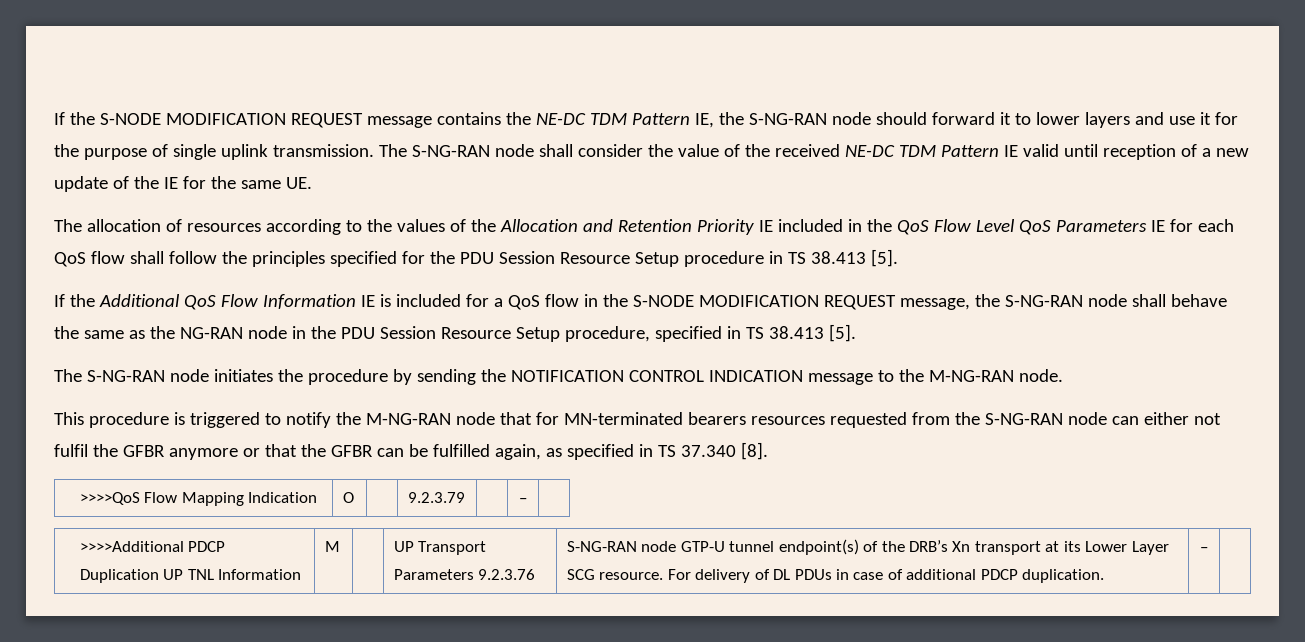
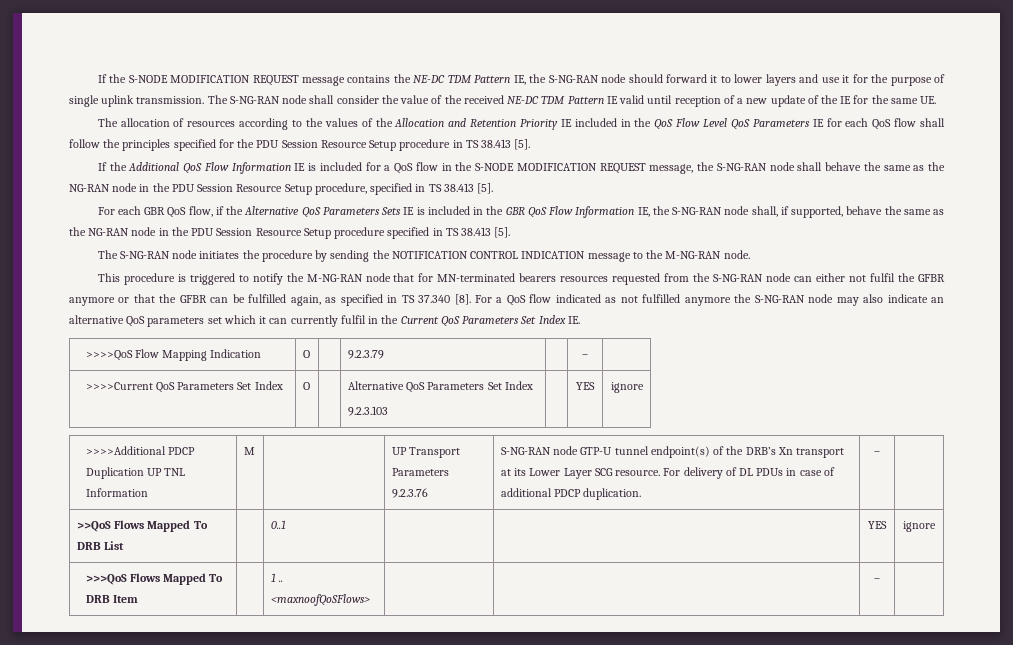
+ For each GBR QoS flow, if the Alternative QoS Parameters Sets IE is included in the GBR QoS Flow Information IE, the S-NG-RAN node shall, if supported, behave the same as the NG-RAN node in the PDU Session Resource Setup procedure specified in TS 38.413 [5].
+ For a QoS flow indicated as not fulfilled anymore the S-NG-RAN node may also indicate an alternative QoS parameters set which it can currently fulfil in the Current QoS Parameters Set Index IE.
+ >>>>Current QoS Parameters Set Index | O | | Alternative QoS Parameters Set Index
+ 9.2.3.103 | | YES | ignore
+ >>QoS Flows Mapped To DRB List | | 0..1 | | | YES | ignore
+ >>>QoS Flows Mapped To DRB Item | | 1 .. <maxnoofQoSFlows> | | | – |

